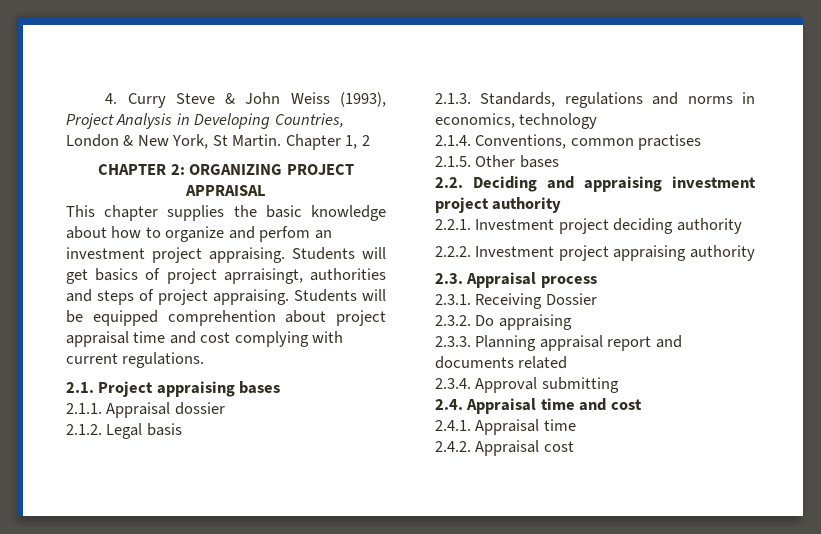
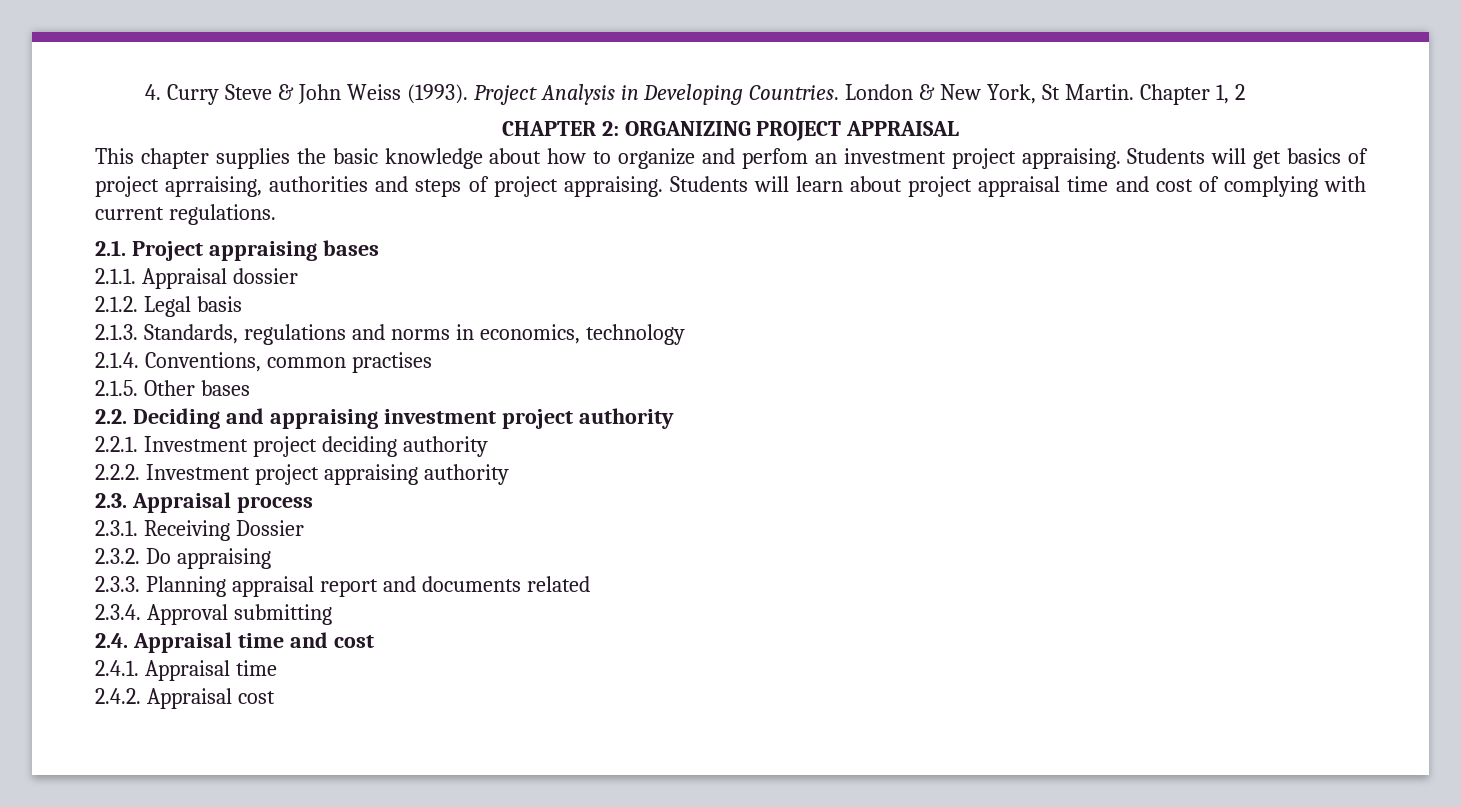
- 4. Curry Steve & John Weiss (1993), Project Analysis in Developing Countries, London & New York, St Martin.
+ 4. Curry Steve & John Weiss (1993). Project Analysis in Developing Countries. London & New York, St Martin.
- Students will get basics of project aprraisingt, authorities and steps of project appraising.
+ Students will get basics of project aprraising, authorities and steps of project appraising.
- Students will be equipped comprehention about project appraisal time and cost complying with current regulations.
+ Students will learn about project appraisal time and cost of complying with current regulations.

